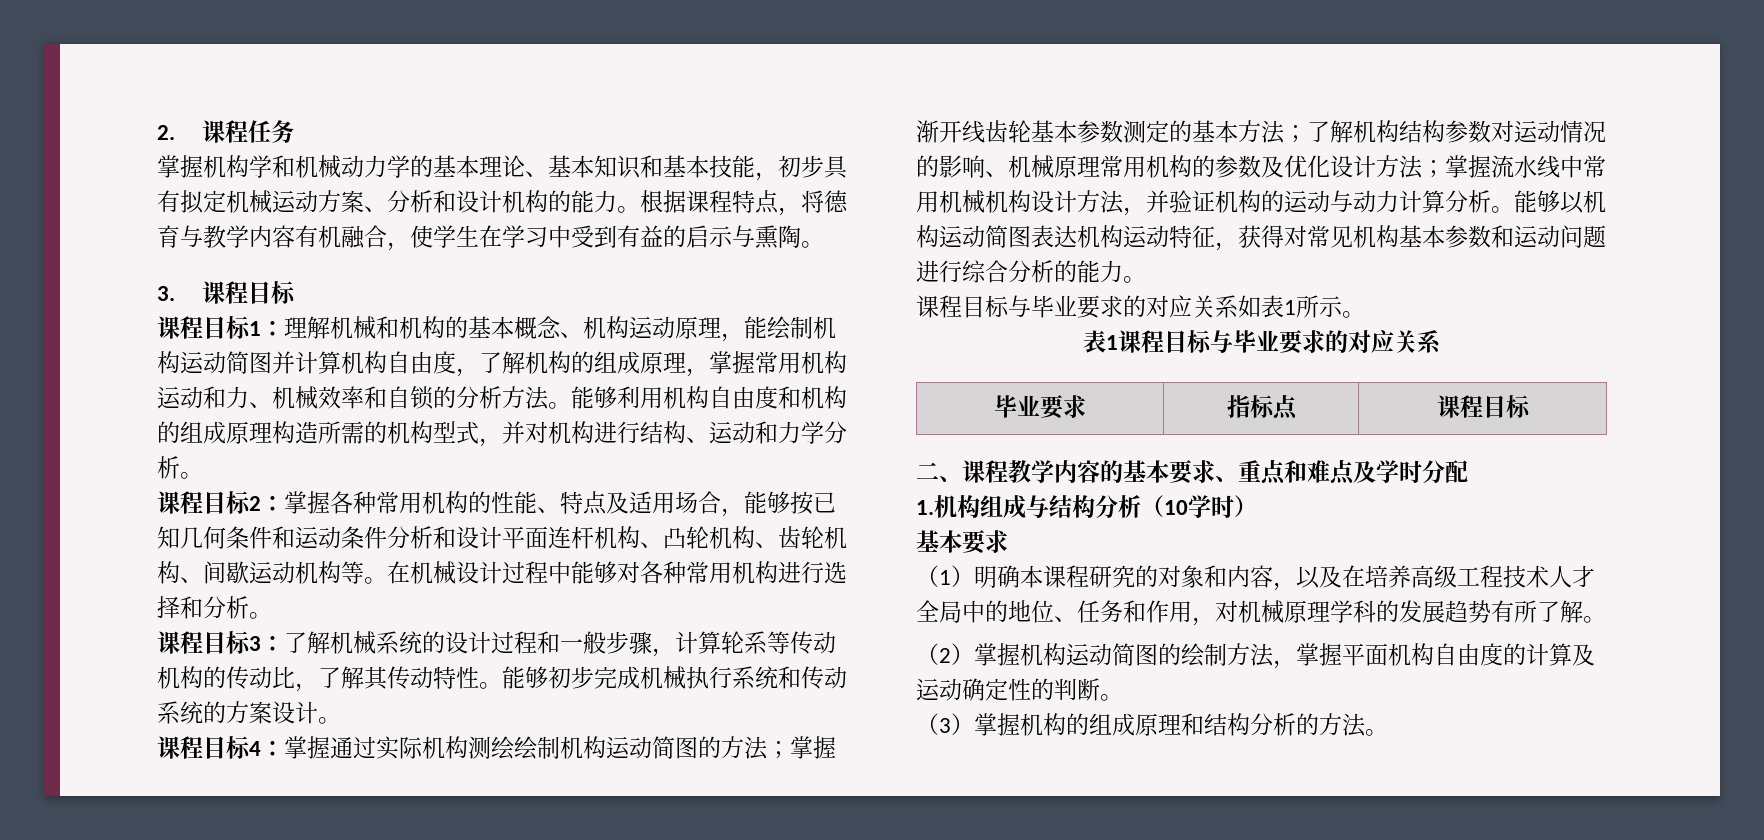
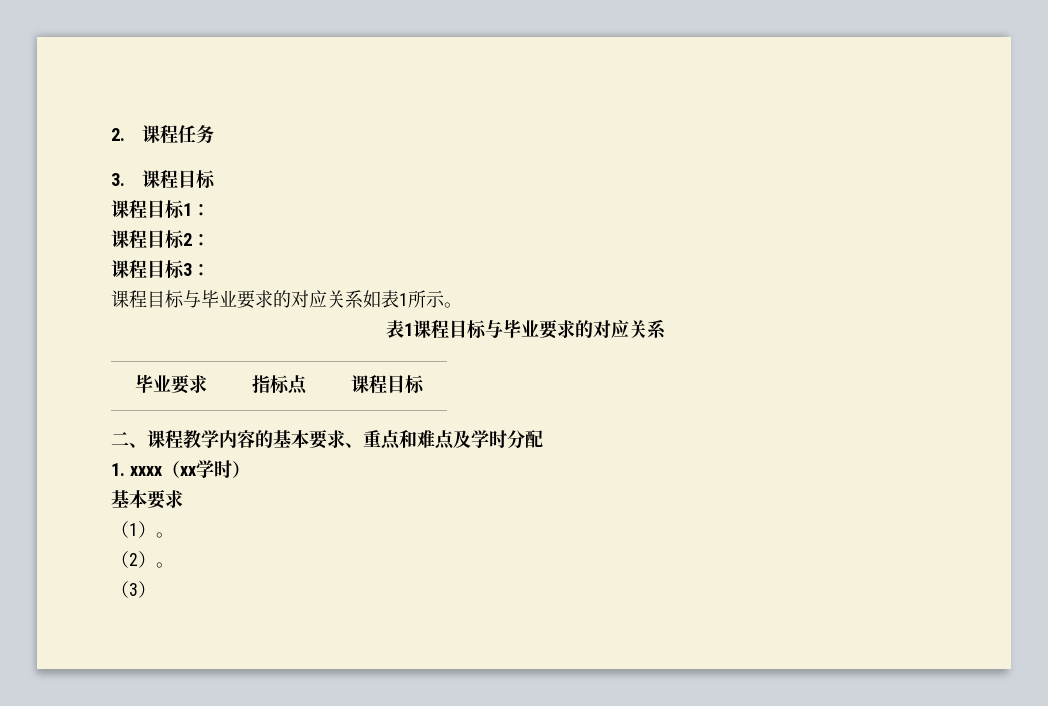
- 掌握机构学和机械动力学的基本理论、基本知识和基本技能，初步具有拟定机械运动方案、分析和设计机构的能力。根据课程特点，将德育与教学内容有机融合，使学生在学习中受到有益的启示与熏陶。
- 课程目标1：理解机械和机构的基本概念、机构运动原理，能绘制机构运动简图并计算机构自由度，了解机构的组成原理，掌握常用机构运动和力、机械效率和自锁的分析方法。能够利用机构自由度和机构的组成原理构造所需的机构型式，并对机构进行结构、运动和力学分析。
- 课程目标2：掌握各种常用机构的性能、特点及适用场合，能够按已知几何条件和运动条件分析和设计平面连杆机构、凸轮机构、齿轮机构、间歇运动机构等。在机械设计过程中能够对各种常用机构进行选择和分析。
- 课程目标3：了解机械系统的设计过程和一般步骤，计算轮系等传动机构的传动比，了解其传动特性。能够初步完成机械执行系统和传动系统的方案设计。
- 课程目标4：掌握通过实际机构测绘绘制机构运动简图的方法；掌握渐开线齿轮基本参数测定的基本方法；了解机构结构参数对运动情况的影响、机械原理常用机构的参数及优化设计方法；掌握流水线中常用机械机构设计方法，并验证机构的运动与动力计算分析。能够以机构运动简图表达机构运动特征，获得对常见机构基本参数和运动问题进行综合分析的能力。
+ 课程目标1：
+ 课程目标2：
+ 课程目标3：
- 1.机构组成与结构分析（10学时）
+ 1. xxxx（xx学时）
- （1）明确本课程研究的对象和内容，以及在培养高级工程技术人才全局中的地位、任务和作用，对机械原理学科的发展趋势有所了解。
- （2）掌握机构运动简图的绘制方法，掌握平面机构自由度的计算及运动确定性的判断。
- （3）掌握机构的组成原理和结构分析的方法。
+ （1）。
+ （2）。
+ （3）

